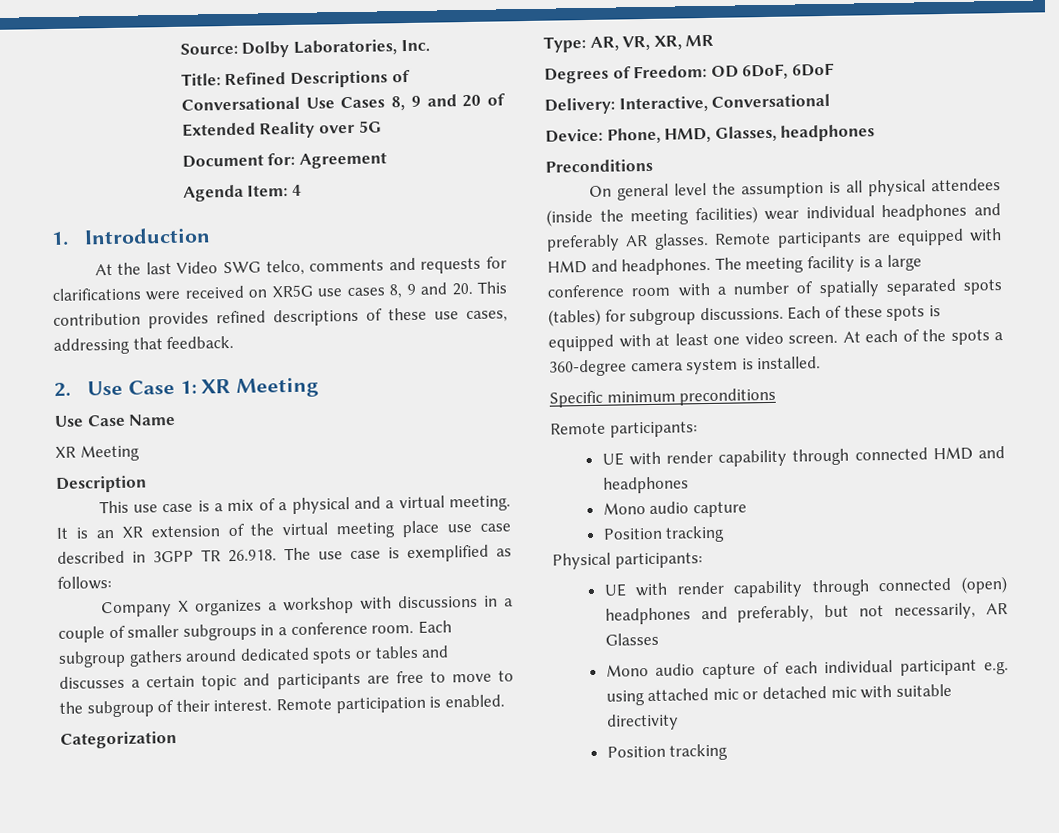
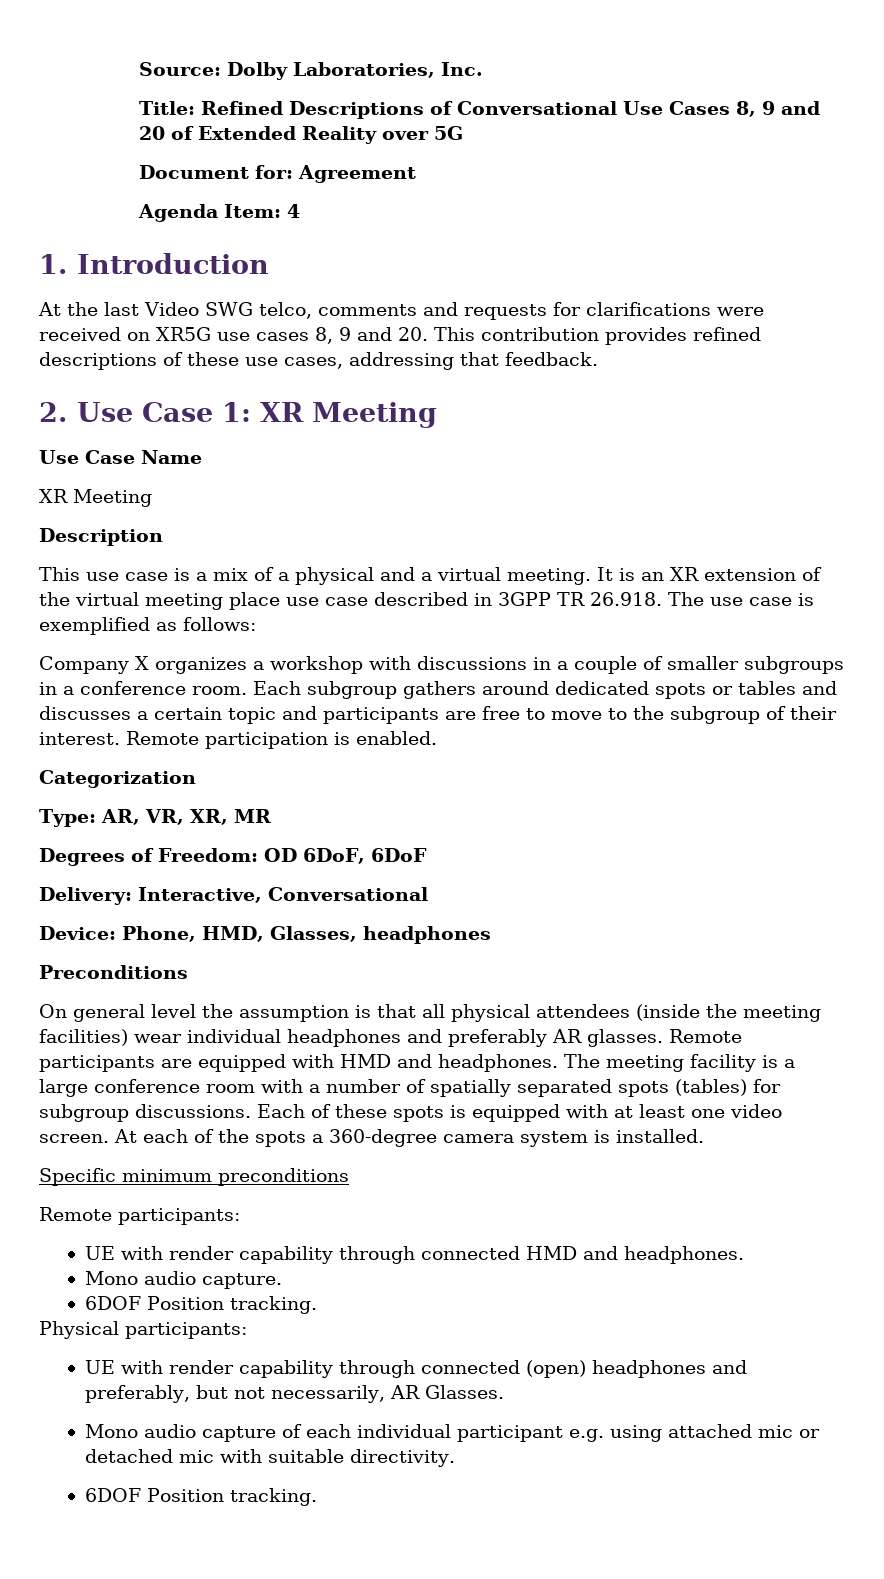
- On general level the assumption is all physical attendees (inside the meeting facilities) wear individual headphones and preferably AR glasses.
+ On general level the assumption is that all physical attendees (inside the meeting facilities) wear individual headphones and preferably AR glasses.
- UE with render capability through connected HMD and headphones
- Mono audio capture
- Position tracking
+ UE with render capability through connected HMD and headphones.
+ Mono audio capture.
+ 6DOF Position tracking.
- UE with render capability through connected (open) headphones and preferably, but not necessarily, AR Glasses
+ UE with render capability through connected (open) headphones and preferably, but not necessarily, AR Glasses.
- Mono audio capture of each individual participant e.g. using attached mic or detached mic with suitable directivity
- Position tracking
+ Mono audio capture of each individual participant e.g. using attached mic or detached mic with suitable directivity.
+ 6DOF Position tracking.

